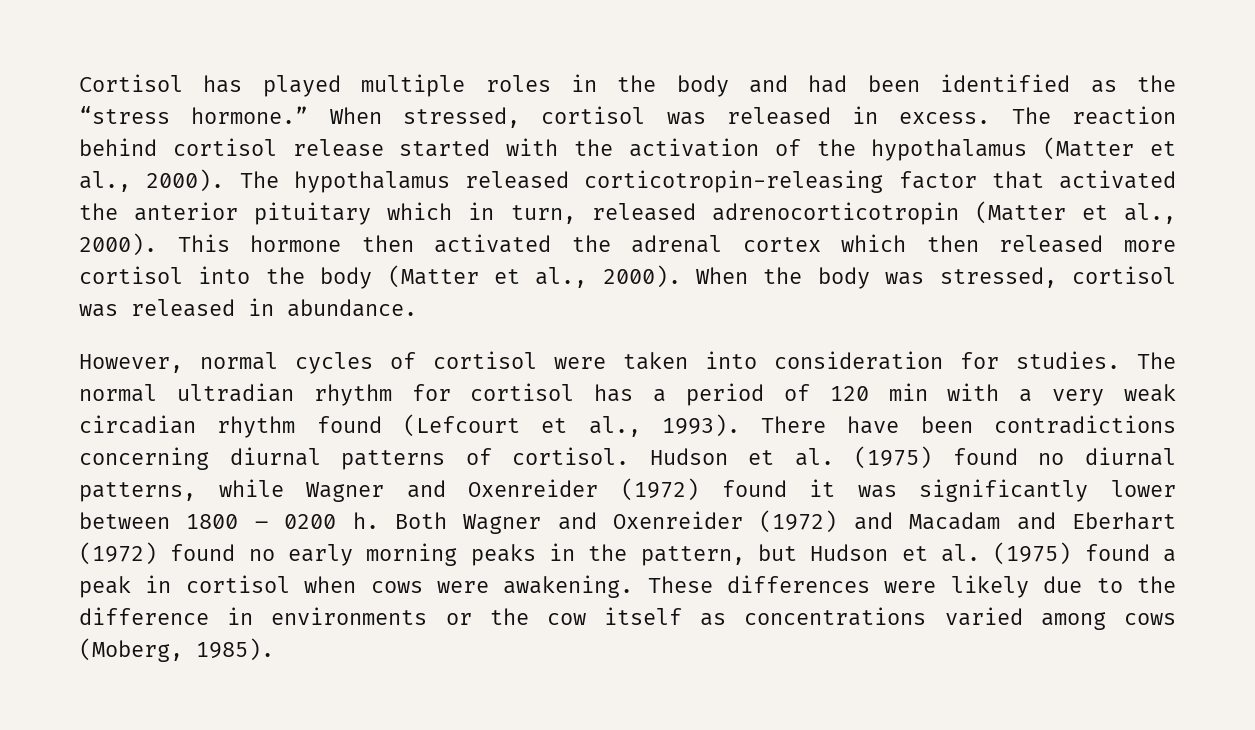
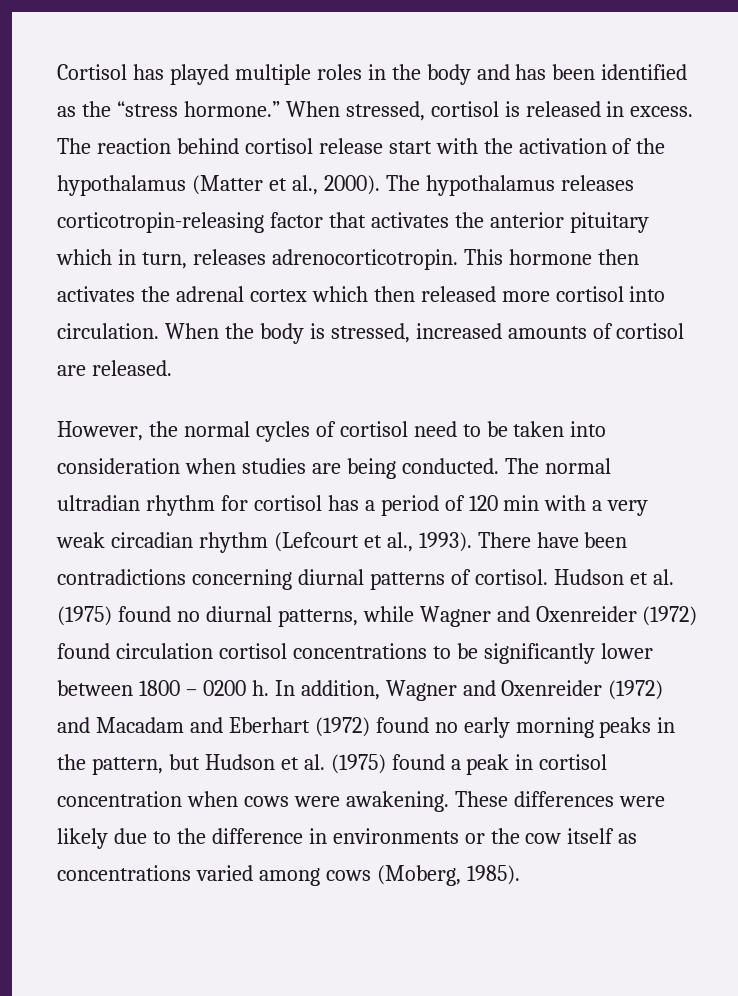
- Cortisol has played multiple roles in the body and had been identified as the “stress hormone.”
+ Cortisol has played multiple roles in the body and has been identified as the “stress hormone.”
- When stressed, cortisol was released in excess.
+ When stressed, cortisol is released in excess.
- The reaction behind cortisol release started with the activation of the hypothalamus (Matter et al., 2000).
+ The reaction behind cortisol release start with the activation of the hypothalamus (Matter et al., 2000).
- The hypothalamus released corticotropin-releasing factor that activated the anterior pituitary which in turn, released adrenocorticotropin (Matter et al., 2000).
+ The hypothalamus releases corticotropin-releasing factor that activates the anterior pituitary which in turn, releases adrenocorticotropin.
- This hormone then activated the adrenal cortex which then released more cortisol into the body (Matter et al., 2000). When the body was stressed, cortisol was released in abundance.
+ This hormone then activates the adrenal cortex which then released more cortisol into circulation. When the body is stressed, increased amounts of cortisol are released.
- However, normal cycles of cortisol were taken into consideration for studies.
+ However, the normal cycles of cortisol need to be taken into consideration when studies are being conducted.
- The normal ultradian rhythm for cortisol has a period of 120 min with a very weak circadian rhythm found (Lefcourt et al., 1993).
+ The normal ultradian rhythm for cortisol has a period of 120 min with a very weak circadian rhythm (Lefcourt et al., 1993).
- Hudson et al. (1975) found no diurnal patterns, while Wagner and Oxenreider (1972) found it was significantly lower between 1800 – 0200 h.
+ Hudson et al. (1975) found no diurnal patterns, while Wagner and Oxenreider (1972) found circulation cortisol concentrations to be significantly lower between 1800 – 0200 h.
- Both Wagner and Oxenreider (1972) and Macadam and Eberhart (1972) found no early morning peaks in the pattern, but Hudson et al. (1975) found a peak in cortisol when cows were awakening.
+ In addition, Wagner and Oxenreider (1972) and Macadam and Eberhart (1972) found no early morning peaks in the pattern, but Hudson et al. (1975) found a peak in cortisol concentration when cows were awakening.

